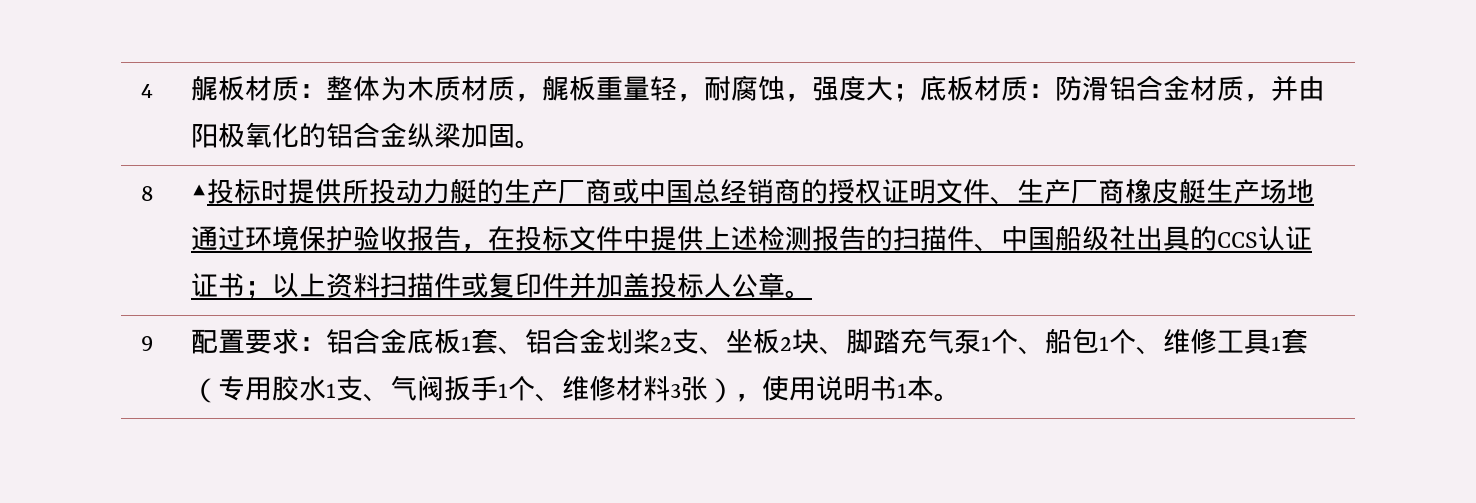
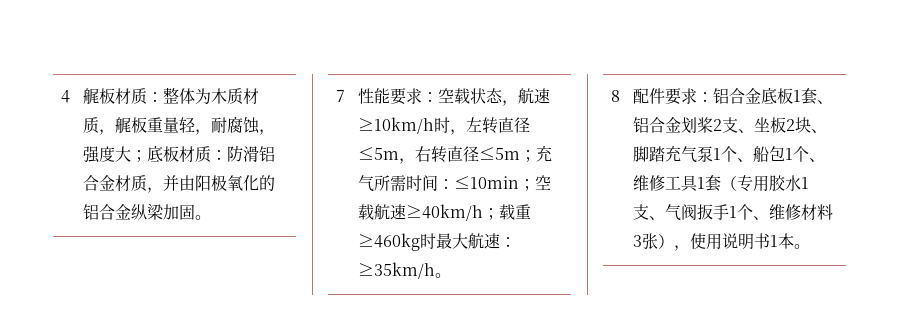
- 8 | ▲投标时提供所投动力艇的生产厂商或中国总经销商的授权证明文件、生产厂商橡皮艇生产场地通过环境保护验收报告，在投标文件中提供上述检测报告的扫描件、中国船级社出具的CCS认证证书；以上资料扫描件或复印件并加盖投标人公章。
- 9 | 配置要求：铝合金底板1套、铝合金划桨2支、坐板2块、脚踏充气泵1个、船包1个、维修工具1套（专用胶水1支、气阀扳手1个、维修材料3张），使用说明书1本。
+ 7 | 性能要求：空载状态，航速≥10km/h时，左转直径≤5m，右转直径≤5m；充气所需时间：≤10min；空载航速≥40km/h；载重≥460kg时最大航速：≥35km/h。
+ 8 | 配件要求：铝合金底板1套、铝合金划桨2支、坐板2块、脚踏充气泵1个、船包1个、维修工具1套（专用胶水1支、气阀扳手1个、维修材料3张），使用说明书1本。

